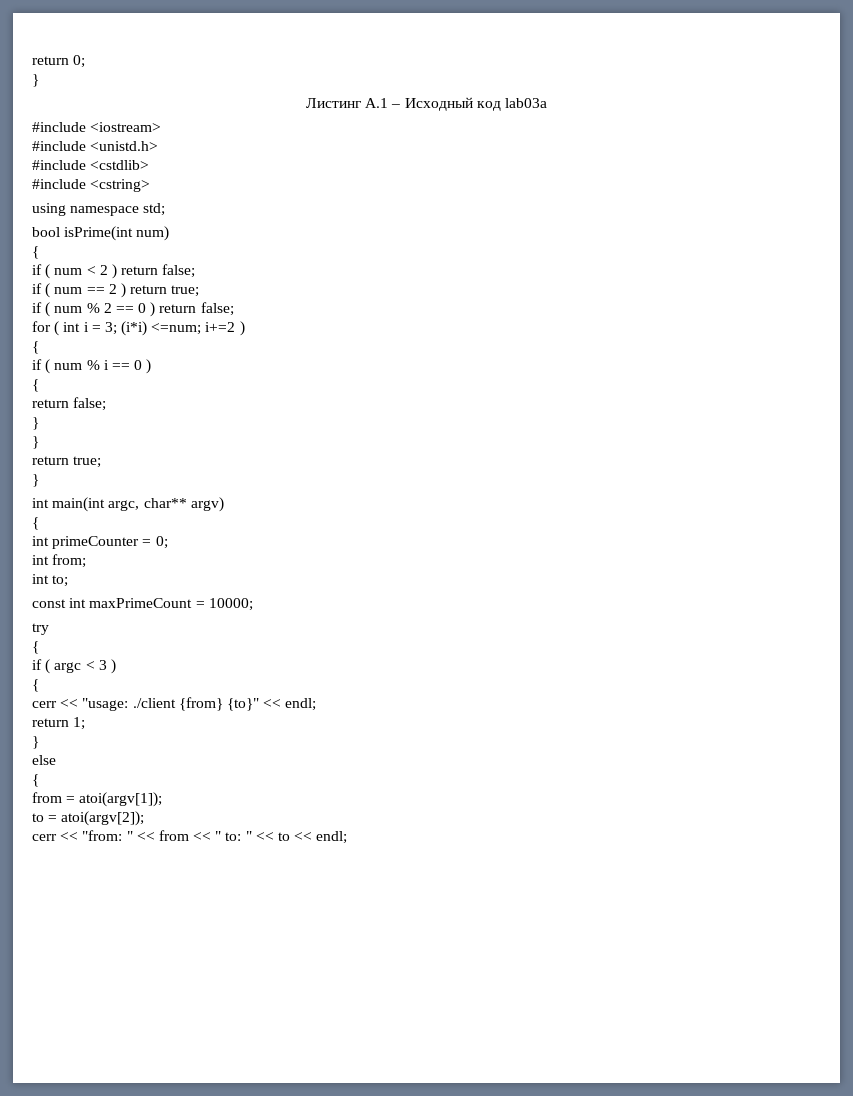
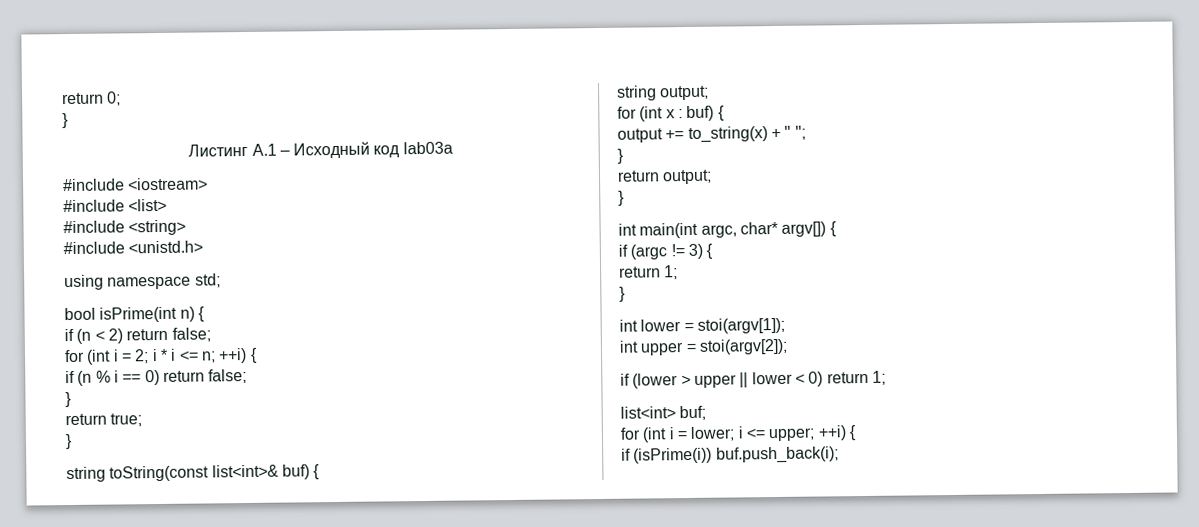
+ #include <list>
+ #include <string>
  #include <unistd.h>
- #include <cstdlib>
- #include <cstring>
- bool isPrime(int num)
- {
- if ( num < 2 ) return false;
- if ( num == 2 ) return true;
- if ( num % 2 == 0 ) return false;
- for ( int i = 3; (i*i) <=num; i+=2 )
- {
- if ( num % i == 0 )
- {
- return false;
- }
+ bool isPrime(int n) {
+ if (n < 2) return false;
+ for (int i = 2; i * i <= n; ++i) {
+ if (n % i == 0) return false;
- int main(int argc, char** argv)
- {
- int primeCounter = 0;
- int from;
- int to;
- const int maxPrimeCount = 10000;
- try
- {
- if ( argc < 3 )
- {
- cerr << "usage: ./client {from} {to}" << endl;
+ string toString(const list<int>& buf) {
+ string output;
+ for (int x : buf) {
+ output += to_string(x) + " ";
+ }
+ return output;
+ }
+ int main(int argc, char* argv[]) {
+ if (argc != 3) {
  return 1;
  }
- else
- {
- from = atoi(argv[1]);
- to = atoi(argv[2]);
- cerr << "from: " << from << " to: " << to << endl;
+ int lower = stoi(argv[1]);
+ int upper = stoi(argv[2]);
+ if (lower > upper || lower < 0) return 1;
+ list<int> buf;
+ for (int i = lower; i <= upper; ++i) {
+ if (isPrime(i)) buf.push_back(i);

